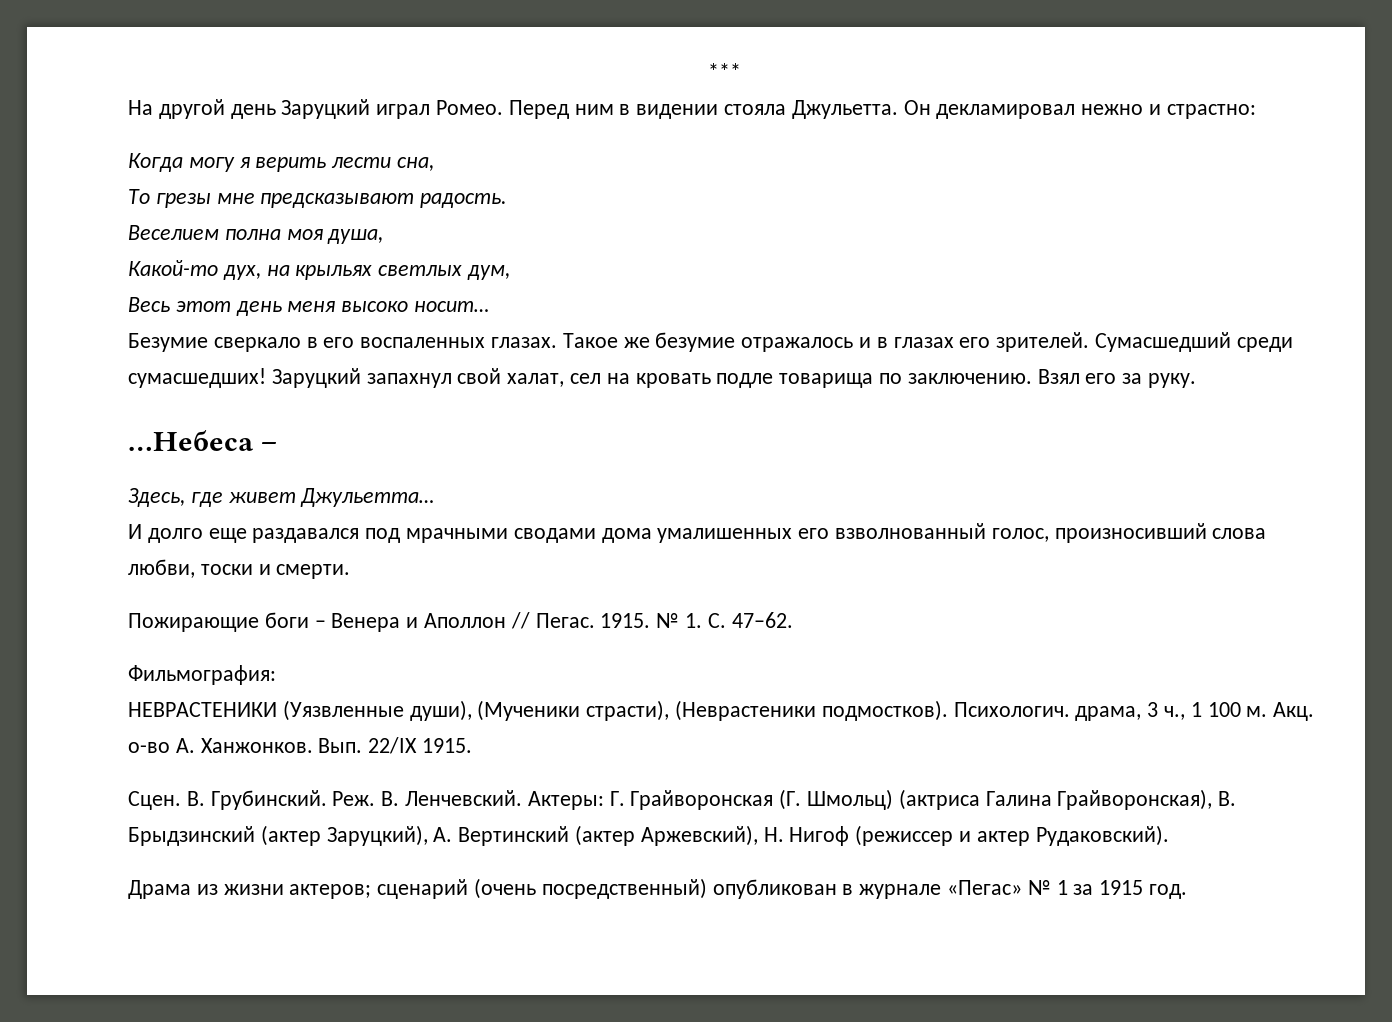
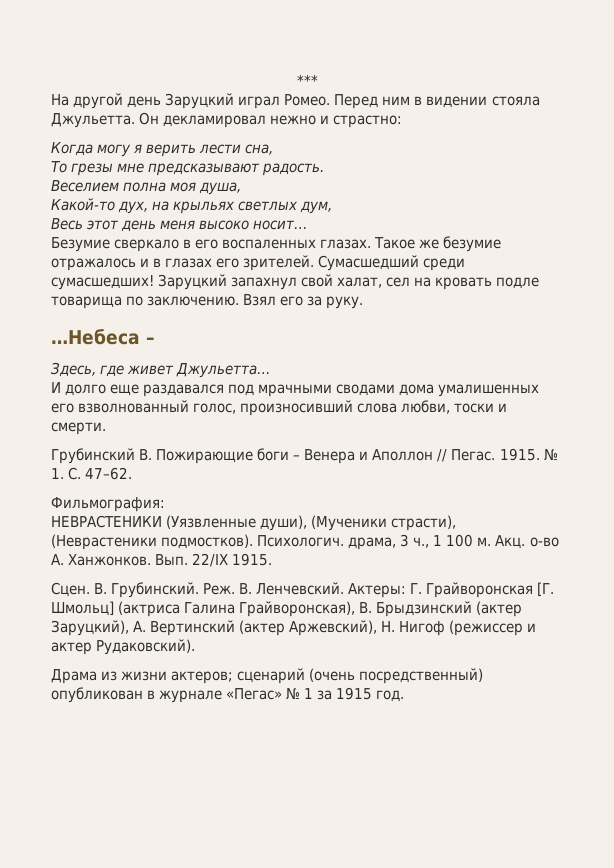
- Пожирающие боги – Венера и Аполлон // Пегас.
+ Грубинский В. Пожирающие боги – Венера и Аполлон // Пегас.
- Актеры: Г. Грайворонская (Г. Шмольц) (актриса Галина Грайворонская), В. Брыдзинский (актер Заруцкий), А. Вертинский (актер Аржевский), Н. Нигоф (режиссер и актер Рудаковский).
+ Актеры: Г. Грайворонская [Г. Шмольц] (актриса Галина Грайворонская), В. Брыдзинский (актер Заруцкий), А. Вертинский (актер Аржевский), Н. Нигоф (режиссер и актер Рудаковский).

